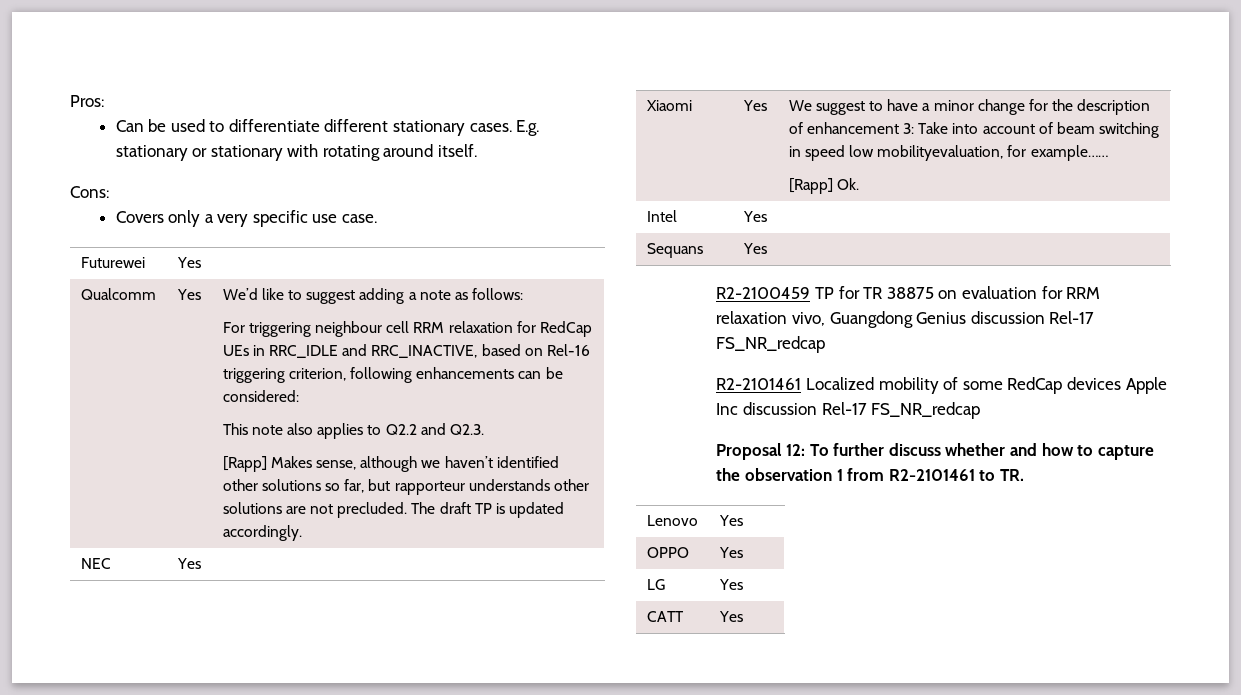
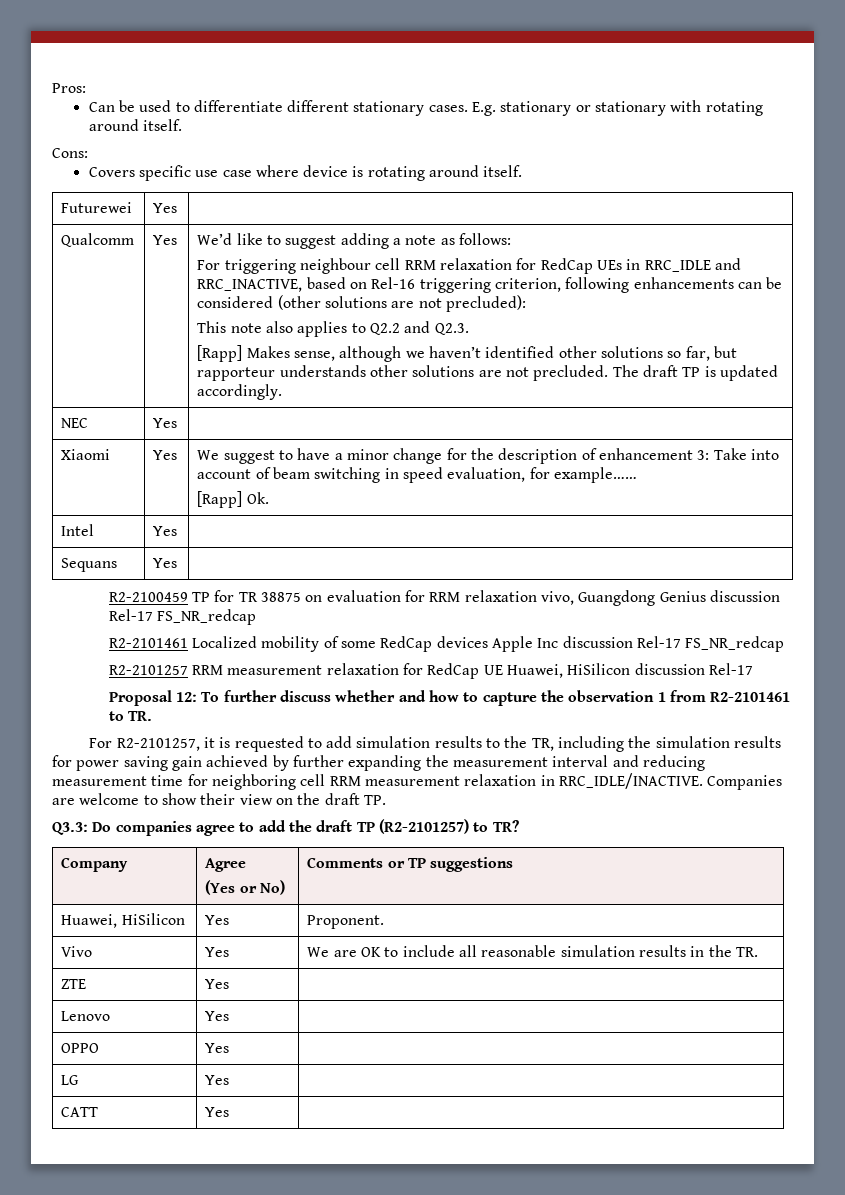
- Covers only a very specific use case.
+ Covers specific use case where device is rotating around itself.
- For triggering neighbour cell RRM relaxation for RedCap UEs in RRC_IDLE and RRC_INACTIVE, based on Rel-16 triggering criterion, following enhancements can be considered:
+ For triggering neighbour cell RRM relaxation for RedCap UEs in RRC_IDLE and RRC_INACTIVE, based on Rel-16 triggering criterion, following enhancements can be considered (other solutions are not precluded):
- Xiaomi | Yes | We suggest to have a minor change for the description of enhancement 3: Take into account of beam switching in speed low mobilityevaluation, for example……
+ Xiaomi | Yes | We suggest to have a minor change for the description of enhancement 3: Take into account of beam switching in speed evaluation, for example……
+ R2-2101257 RRM measurement relaxation for RedCap UE Huawei, HiSilicon discussion Rel-17
+ For R2-2101257, it is requested to add simulation results to the TR, including the simulation results for power saving gain achieved by further expanding the measurement interval and reducing measurement time for neighboring cell RRM measurement relaxation in RRC_IDLE/INACTIVE. Companies are welcome to show their view on the draft TP.
+ Q3.3: Do companies agree to add the draft TP (R2-2101257) to TR?
+ Company | Agree
+ (Yes or No) | Comments or TP suggestions
+ Huawei, HiSilicon | Yes | Proponent.
+ Vivo | Yes | We are OK to include all reasonable simulation results in the TR.
+ ZTE | Yes |

